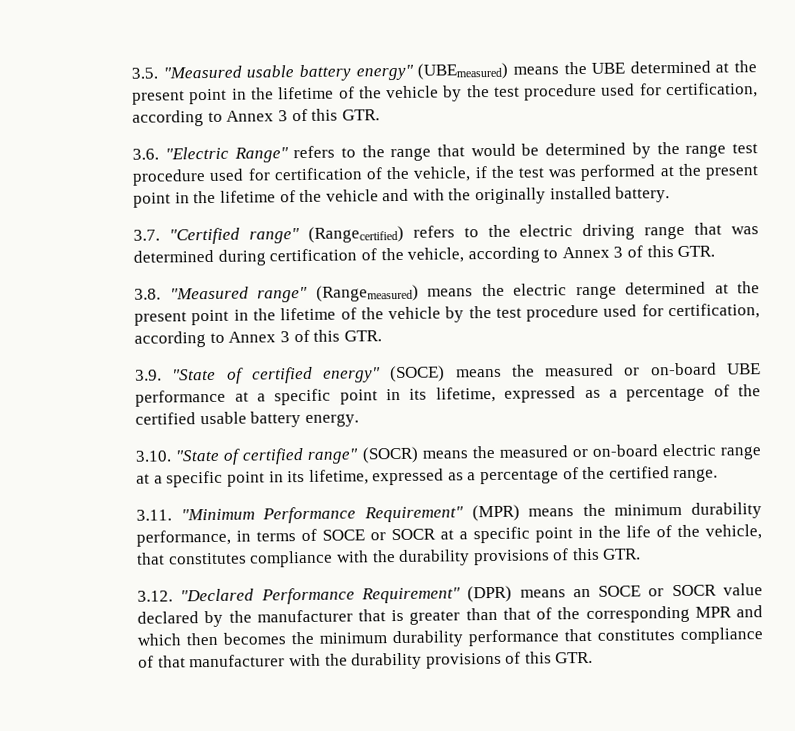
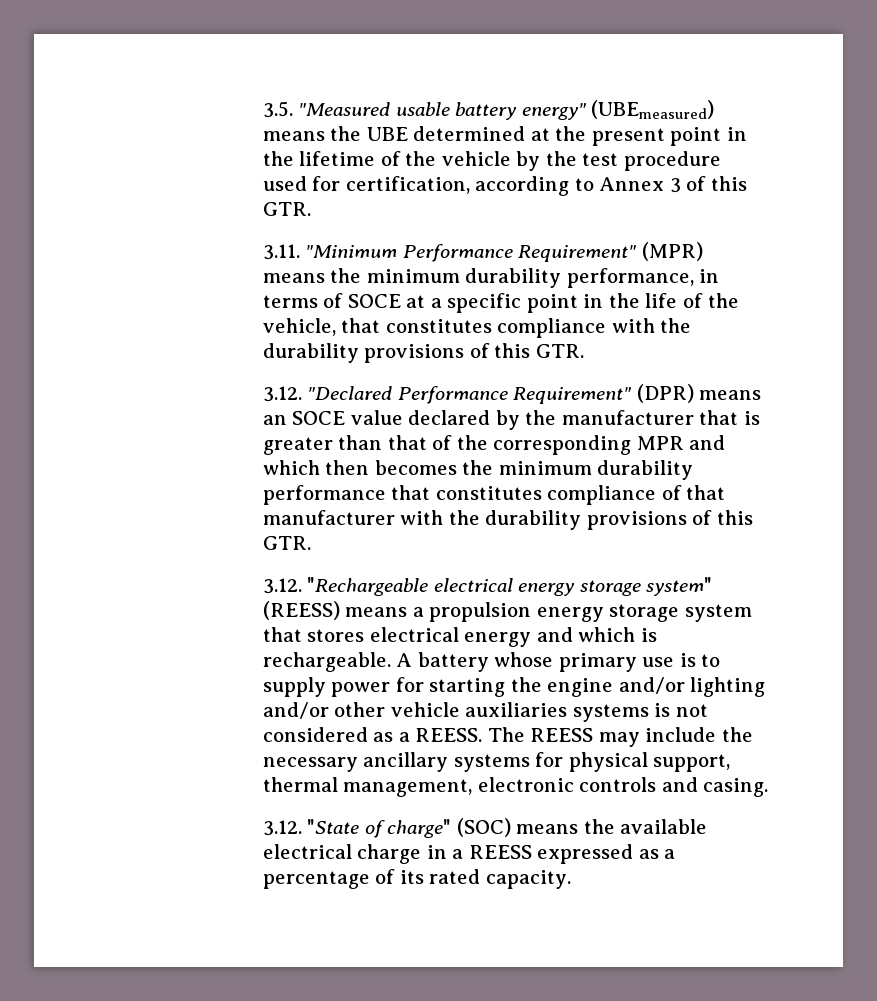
- 3.6. "Electric Range" refers to the range that would be determined by the range test procedure used for certification of the vehicle, if the test was performed at the present point in the lifetime of the vehicle and with the originally installed battery.
- 3.7. "Certified range" (Rangecertified) refers to the electric driving range that was determined during certification of the vehicle, according to Annex 3 of this GTR.
- 3.8. "Measured range" (Rangemeasured) means the electric range determined at the present point in the lifetime of the vehicle by the test procedure used for certification, according to Annex 3 of this GTR.
- 3.9. "State of certified energy" (SOCE) means the measured or on-board UBE performance at a specific point in its lifetime, expressed as a percentage of the certified usable battery energy.
- 3.10. "State of certified range" (SOCR) means the measured or on-board electric range at a specific point in its lifetime, expressed as a percentage of the certified range.
- 3.11. "Minimum Performance Requirement" (MPR) means the minimum durability performance, in terms of SOCE or SOCR at a specific point in the life of the vehicle, that constitutes compliance with the durability provisions of this GTR.
+ 3.11. "Minimum Performance Requirement" (MPR) means the minimum durability performance, in terms of SOCE at a specific point in the life of the vehicle, that constitutes compliance with the durability provisions of this GTR.
- 3.12. "Declared Performance Requirement" (DPR) means an SOCE or SOCR value declared by the manufacturer that is greater than that of the corresponding MPR and which then becomes the minimum durability performance that constitutes compliance of that manufacturer with the durability provisions of this GTR.
+ 3.12. "Declared Performance Requirement" (DPR) means an SOCE value declared by the manufacturer that is greater than that of the corresponding MPR and which then becomes the minimum durability performance that constitutes compliance of that manufacturer with the durability provisions of this GTR.
+ 3.12. "Rechargeable electrical energy storage system" (REESS) means a propulsion energy storage system that stores electrical energy and which is rechargeable. A battery whose primary use is to supply power for starting the engine and/or lighting and/or other vehicle auxiliaries systems is not considered as a REESS. The REESS may include the necessary ancillary systems for physical support, thermal management, electronic controls and casing.
+ 3.12. "State of charge" (SOC) means the available electrical charge in a REESS expressed as a percentage of its rated capacity.

